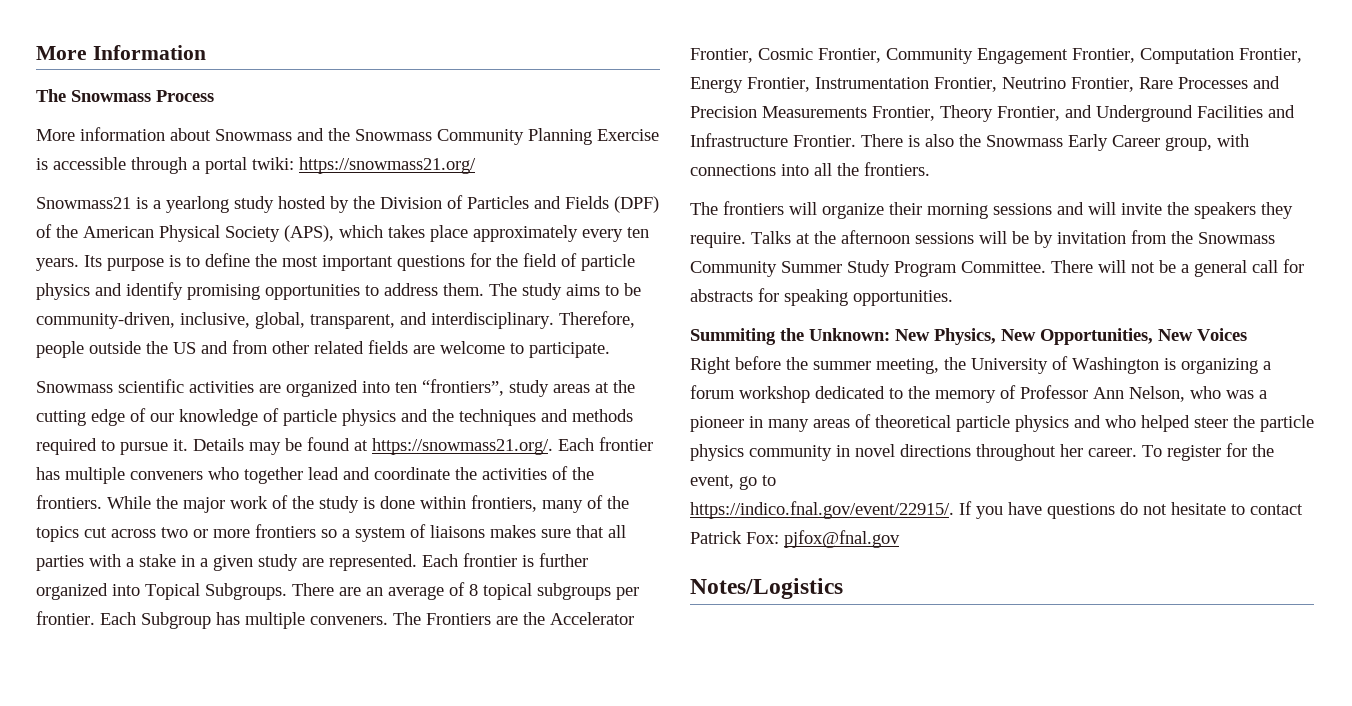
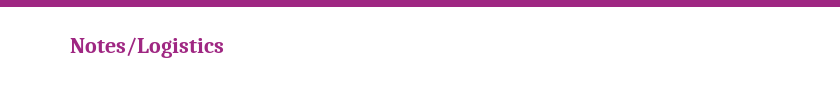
- More Information
- The Snowmass Process
- More information about Snowmass and the Snowmass Community Planning Exercise is accessible through a portal twiki: https://snowmass21.org/
- Snowmass21 is a yearlong study hosted by the Division of Particles and Fields (DPF) of the American Physical Society (APS), which takes place approximately every ten years. Its purpose is to define the most important questions for the field of particle physics and identify promising opportunities to address them. The study aims to be community-driven, inclusive, global, transparent, and interdisciplinary. Therefore, people outside the US and from other related fields are welcome to participate.
- Snowmass scientific activities are organized into ten “frontiers”, study areas at the cutting edge of our knowledge of particle physics and the techniques and methods required to pursue it. Details may be found at https://snowmass21.org/. Each frontier has multiple conveners who together lead and coordinate the activities of the frontiers. While the major work of the study is done within frontiers, many of the topics cut across two or more frontiers so a system of liaisons makes sure that all parties with a stake in a given study are represented. Each frontier is further organized into Topical Subgroups. There are an average of 8 topical subgroups per frontier. Each Subgroup has multiple conveners. The Frontiers are the Accelerator Frontier, Cosmic Frontier, Community Engagement Frontier, Computation Frontier, Energy Frontier, Instrumentation Frontier, Neutrino Frontier, Rare Processes and Precision Measurements Frontier, Theory Frontier, and Underground Facilities and Infrastructure Frontier. There is also the Snowmass Early Career group, with connections into all the frontiers.
- The frontiers will organize their morning sessions and will invite the speakers they require. Talks at the afternoon sessions will be by invitation from the Snowmass Community Summer Study Program Committee. There will not be a general call for abstracts for speaking opportunities.
- Summiting the Unknown: New Physics, New Opportunities, New Voices
- Right before the summer meeting, the University of Washington is organizing a forum workshop dedicated to the memory of Professor Ann Nelson, who was a pioneer in many areas of theoretical particle physics and who helped steer the particle physics community in novel directions throughout her career. To register for the event, go to
- https://indico.fnal.gov/event/22915/. If you have questions do not hesitate to contact Patrick Fox: pjfox@fnal.gov

